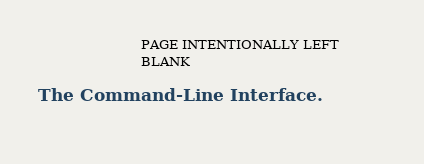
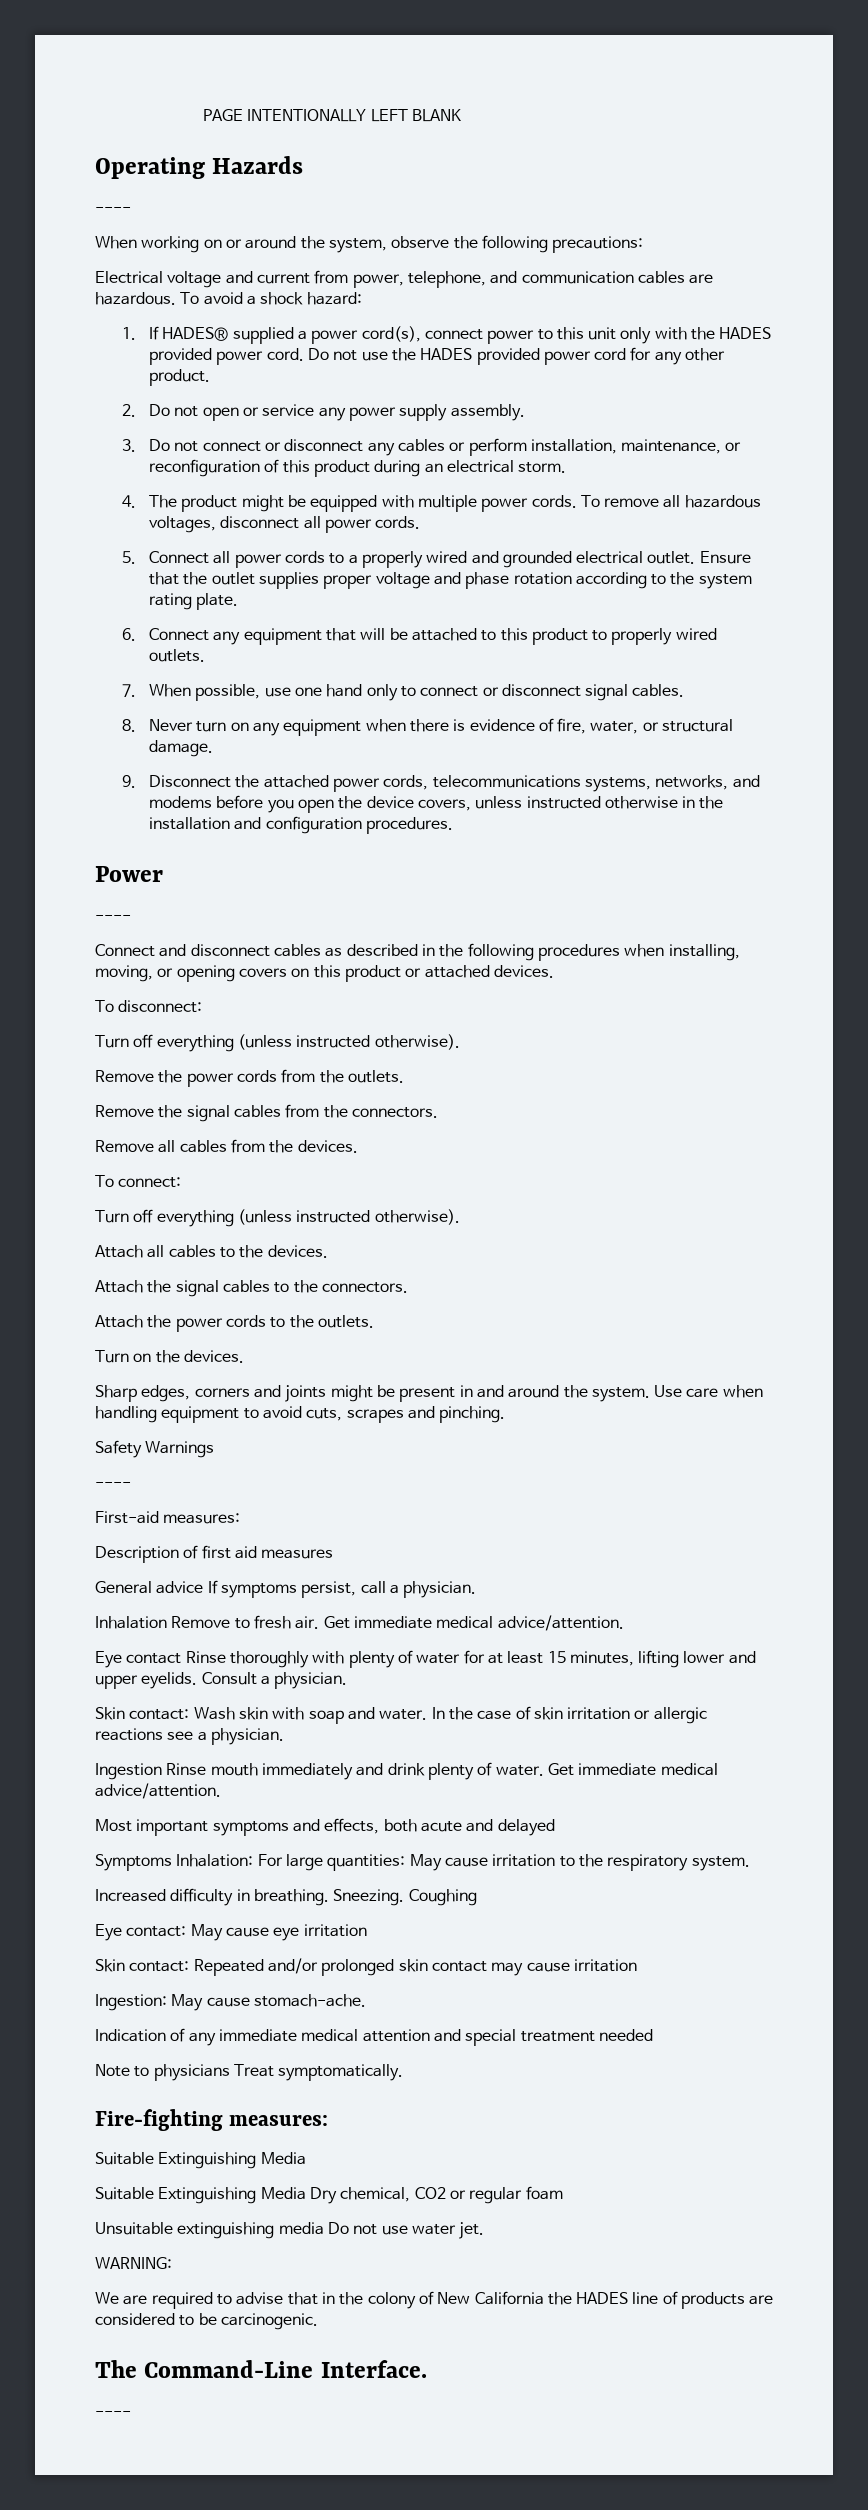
+ Operating Hazards
+ ----
+ When working on or around the system, observe the following precautions:
+ Electrical voltage and current from power, telephone, and communication cables are hazardous. To avoid a shock hazard:
+ 1. If HADES® supplied a power cord(s), connect power to this unit only with the HADES provided power cord. Do not use the HADES provided power cord for any other product.
+ 2. Do not open or service any power supply assembly.
+ 3. Do not connect or disconnect any cables or perform installation, maintenance, or reconfiguration of this product during an electrical storm.
+ 4. The product might be equipped with multiple power cords. To remove all hazardous voltages, disconnect all power cords.
+ 5. Connect all power cords to a properly wired and grounded electrical outlet. Ensure that the outlet supplies proper voltage and phase rotation according to the system rating plate.
+ 6. Connect any equipment that will be attached to this product to properly wired outlets.
+ 7. When possible, use one hand only to connect or disconnect signal cables.
+ 8. Never turn on any equipment when there is evidence of fire, water, or structural damage.
+ 9. Disconnect the attached power cords, telecommunications systems, networks, and modems before you open the device covers, unless instructed otherwise in the installation and configuration procedures.
+ Power
+ ----
+ Connect and disconnect cables as described in the following procedures when installing, moving, or opening covers on this product or attached devices.
+ To disconnect:
+ Turn off everything (unless instructed otherwise).
+ Remove the power cords from the outlets.
+ Remove the signal cables from the connectors.
+ Remove all cables from the devices.
+ To connect:
+ Turn off everything (unless instructed otherwise).
+ Attach all cables to the devices.
+ Attach the signal cables to the connectors.
+ Attach the power cords to the outlets.
+ Turn on the devices.
+ Sharp edges, corners and joints might be present in and around the system. Use care when handling equipment to avoid cuts, scrapes and pinching.
+ Safety Warnings
+ ----
+ First-aid measures:
+ Description of first aid measures
+ General advice If symptoms persist, call a physician.
+ Inhalation Remove to fresh air. Get immediate medical advice/attention.
+ Eye contact Rinse thoroughly with plenty of water for at least 15 minutes, lifting lower and upper eyelids. Consult a physician.
+ Skin contact: Wash skin with soap and water. In the case of skin irritation or allergic reactions see a physician.
+ Ingestion Rinse mouth immediately and drink plenty of water. Get immediate medical advice/attention.
+ Most important symptoms and effects, both acute and delayed
+ Symptoms Inhalation: For large quantities: May cause irritation to the respiratory system.
+ Increased difficulty in breathing. Sneezing. Coughing
+ Eye contact: May cause eye irritation
+ Skin contact: Repeated and/or prolonged skin contact may cause irritation
+ Ingestion: May cause stomach-ache.
+ Indication of any immediate medical attention and special treatment needed
+ Note to physicians Treat symptomatically.
+ Fire-fighting measures:
+ Suitable Extinguishing Media
+ Suitable Extinguishing Media Dry chemical, CO2 or regular foam
+ Unsuitable extinguishing media Do not use water jet.
+ WARNING:
+ We are required to advise that in the colony of New California the HADES line of products are considered to be carcinogenic.
  The Command-Line Interface.
+ ----

